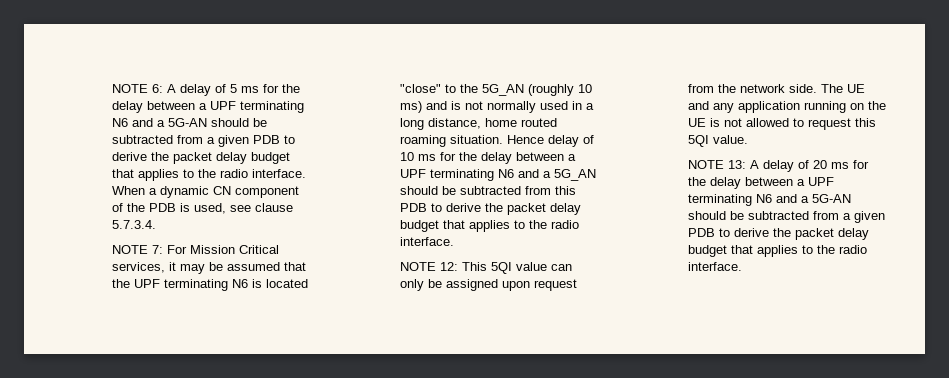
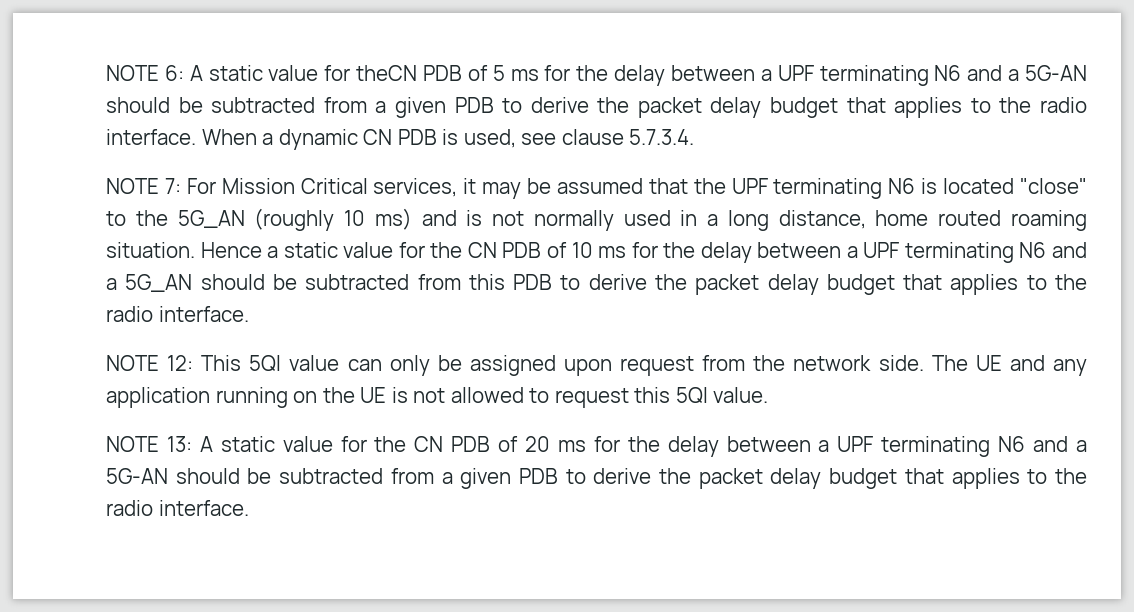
- NOTE 6: A delay of 5 ms for the delay between a UPF terminating N6 and a 5G-AN should be subtracted from a given PDB to derive the packet delay budget that applies to the radio interface.
+ NOTE 6: A static value for theCN PDB of 5 ms for the delay between a UPF terminating N6 and a 5G-AN should be subtracted from a given PDB to derive the packet delay budget that applies to the radio interface.
- When a dynamic CN component of the PDB is used, see clause 5.7.3.4.
+ When a dynamic CN PDB is used, see clause 5.7.3.4.
- Hence delay of 10 ms for the delay between a UPF terminating N6 and a 5G_AN should be subtracted from this PDB to derive the packet delay budget that applies to the radio interface.
+ Hence a static value for the CN PDB of 10 ms for the delay between a UPF terminating N6 and a 5G_AN should be subtracted from this PDB to derive the packet delay budget that applies to the radio interface.
- NOTE 13: A delay of 20 ms for the delay between a UPF terminating N6 and a 5G-AN should be subtracted from a given PDB to derive the packet delay budget that applies to the radio interface.
+ NOTE 13: A static value for the CN PDB of 20 ms for the delay between a UPF terminating N6 and a 5G-AN should be subtracted from a given PDB to derive the packet delay budget that applies to the radio interface.

